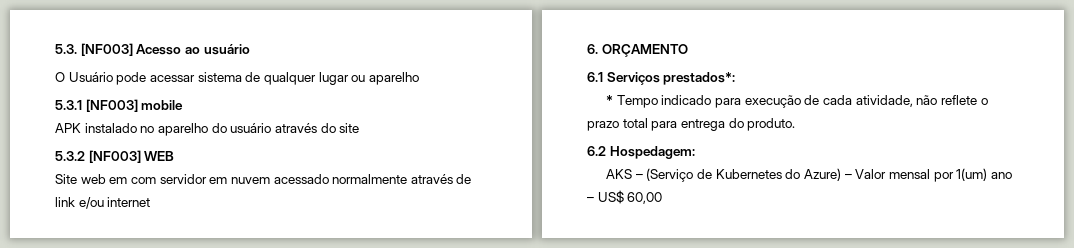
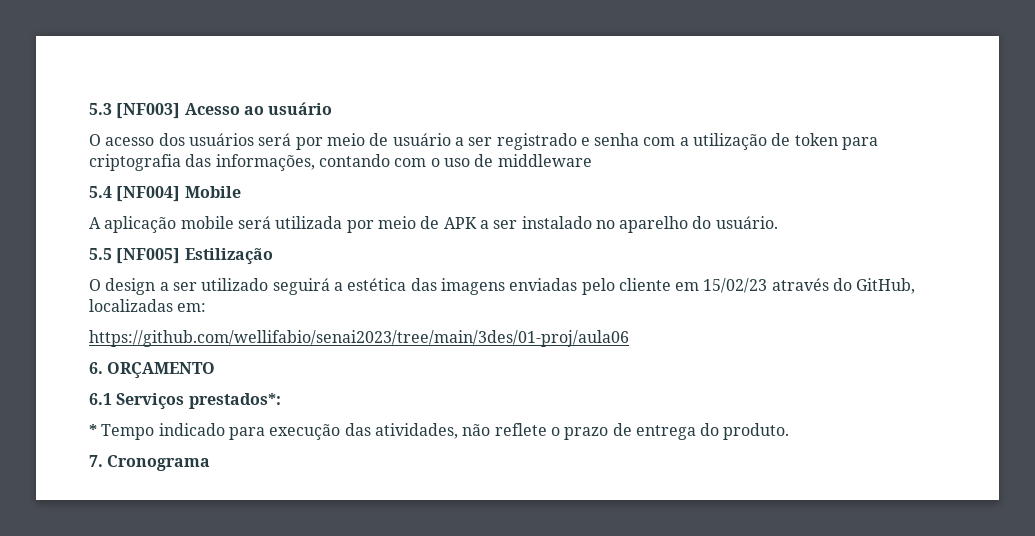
- 5.3. [NF003] Acesso ao usuário
+ 5.3 [NF003] Acesso ao usuário
- O Usuário pode acessar sistema de qualquer lugar ou aparelho
- 5.3.1 [NF003] mobile
- APK instalado no aparelho do usuário através do site
- 5.3.2 [NF003] WEB
- Site web em com servidor em nuvem acessado normalmente através de link e/ou internet
+ O acesso dos usuários será por meio de usuário a ser registrado e senha com a utilização de token para criptografia das informações, contando com o uso de middleware
+ 5.4 [NF004] Mobile
+ A aplicação mobile será utilizada por meio de APK a ser instalado no aparelho do usuário.
+ 5.5 [NF005] Estilização
+ O design a ser utilizado seguirá a estética das imagens enviadas pelo cliente em 15/02/23 através do GitHub, localizadas em:
+ https://github.com/wellifabio/senai2023/tree/main/3des/01-proj/aula06
- * Tempo indicado para execução de cada atividade, não reflete o prazo total para entrega do produto.
+ * Tempo indicado para execução das atividades, não reflete o prazo de entrega do produto.
- 6.2 Hospedagem:
- AKS – (Serviço de Kubernetes do Azure) – Valor mensal por 1(um) ano – US$ 60,00
+ 7. Cronograma

